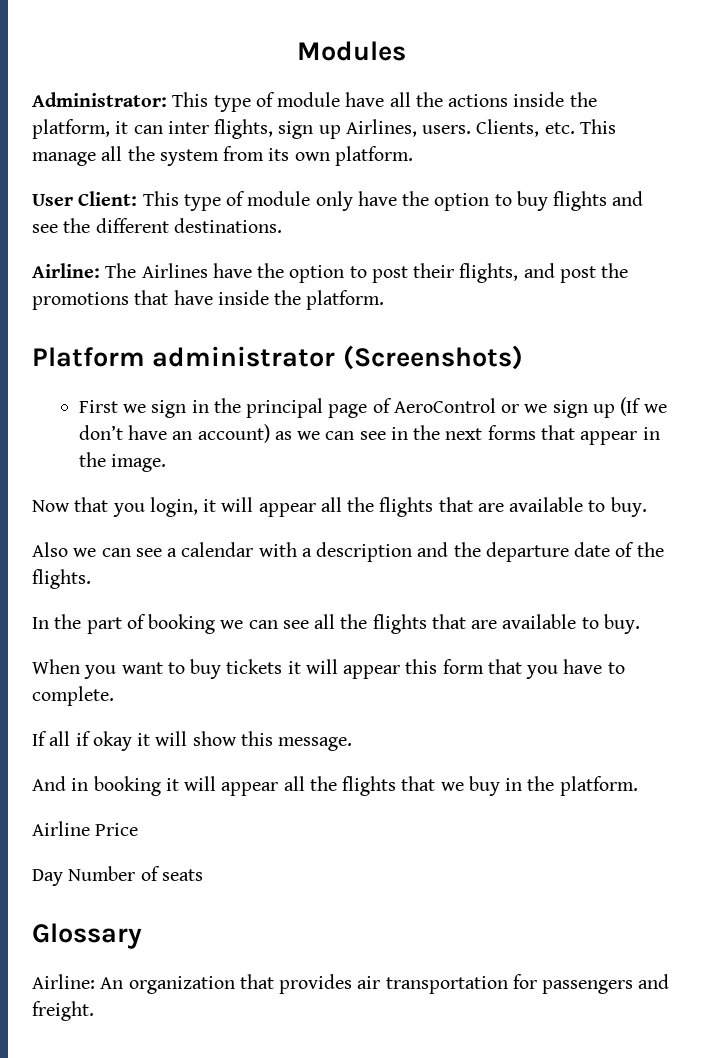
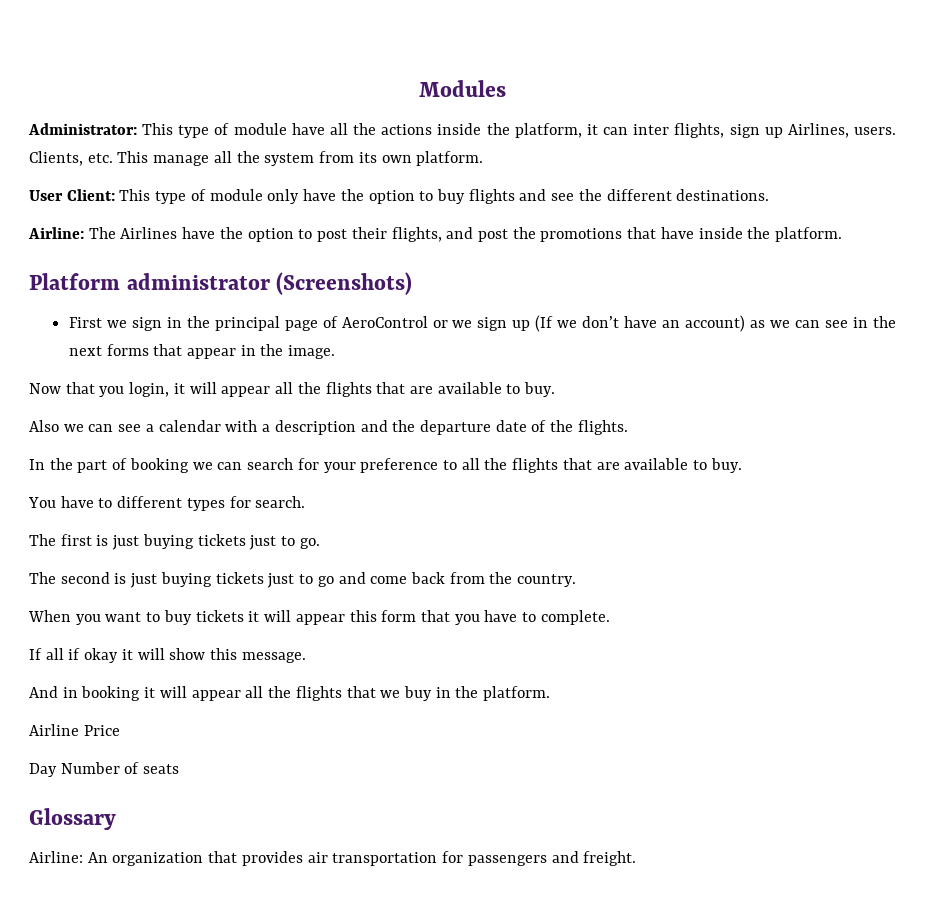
- In the part of booking we can see all the flights that are available to buy.
+ In the part of booking we can search for your preference to all the flights that are available to buy.
+ You have to different types for search.
+ The first is just buying tickets just to go.
+ The second is just buying tickets just to go and come back from the country.

